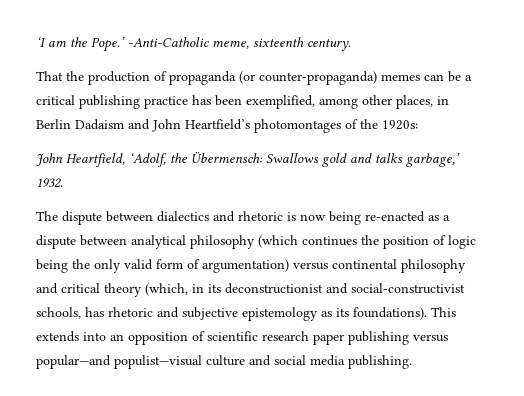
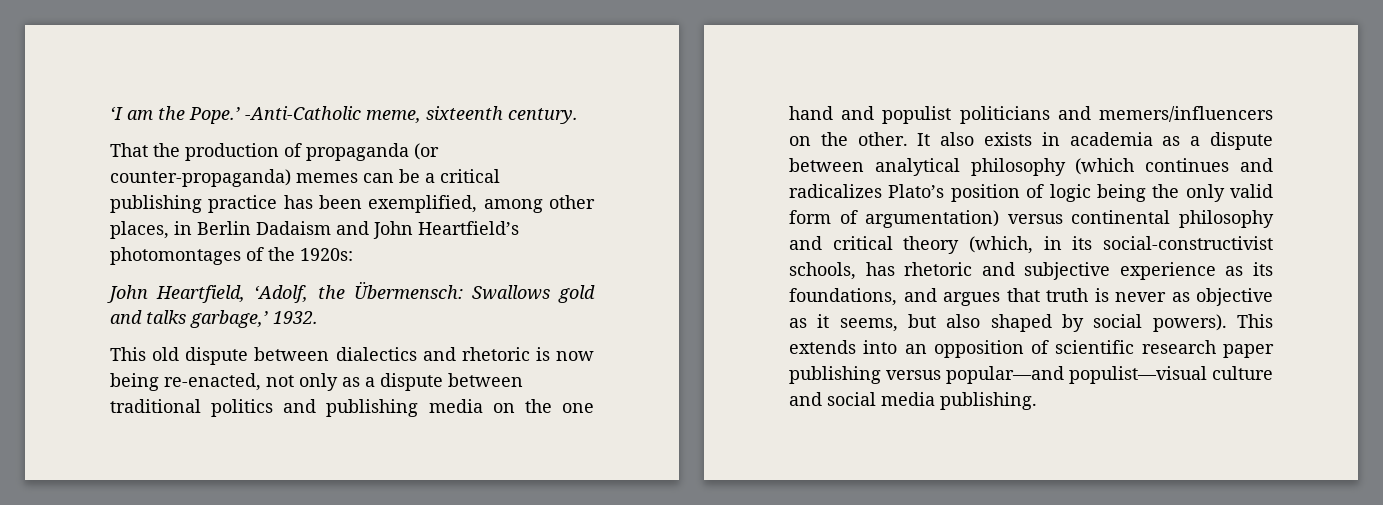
- The dispute between dialectics and rhetoric is now being re-enacted as a dispute between analytical philosophy (which continues the position of logic being the only valid form of argumentation) versus continental philosophy and critical theory (which, in its deconstructionist and social-constructivist schools, has rhetoric and subjective epistemology as its foundations).
+ This old dispute between dialectics and rhetoric is now being re-enacted, not only as a dispute between traditional politics and publishing media on the one hand and populist politicians and memers/influencers on the other. It also exists in academia as a dispute between analytical philosophy (which continues and radicalizes Plato’s position of logic being the only valid form of argumentation) versus continental philosophy and critical theory (which, in its social-constructivist schools, has rhetoric and subjective experience as its foundations, and argues that truth is never as objective as it seems, but also shaped by social powers).

